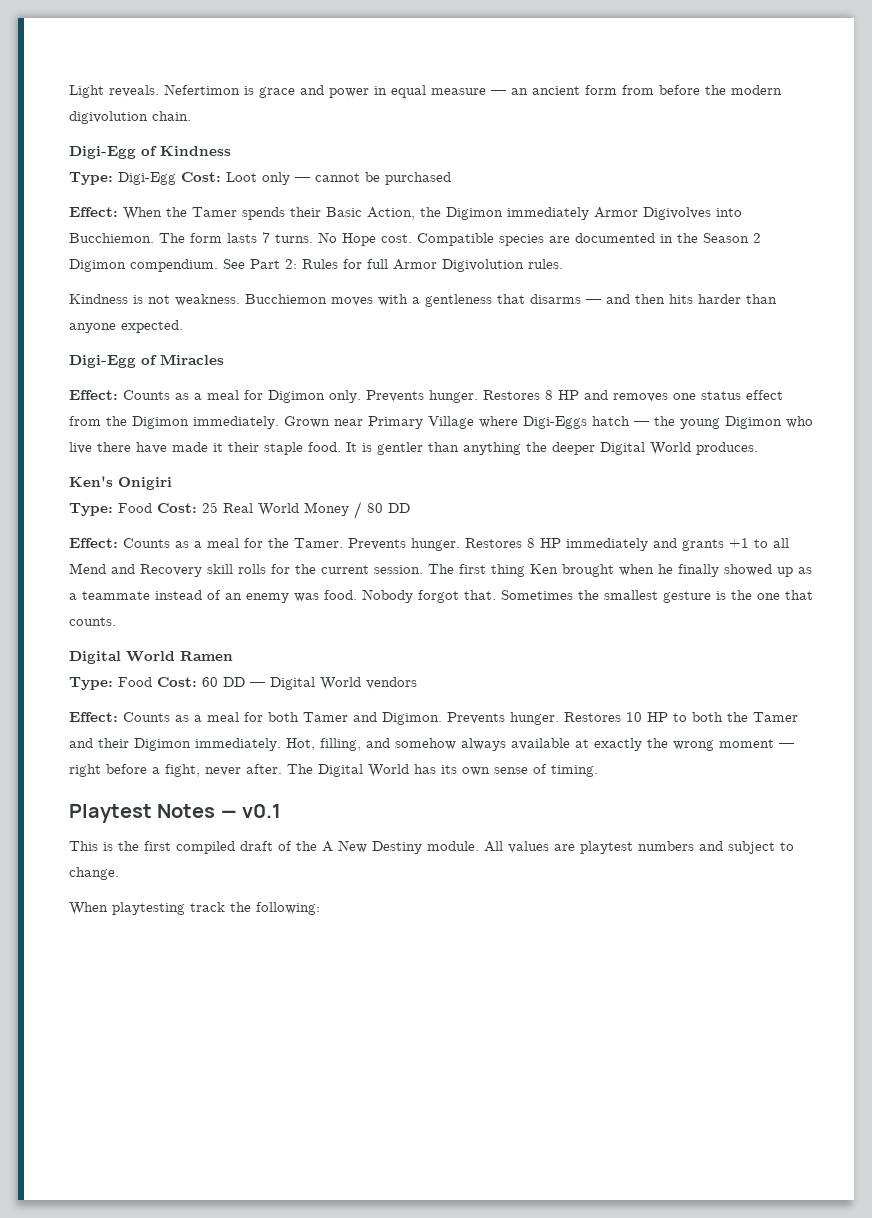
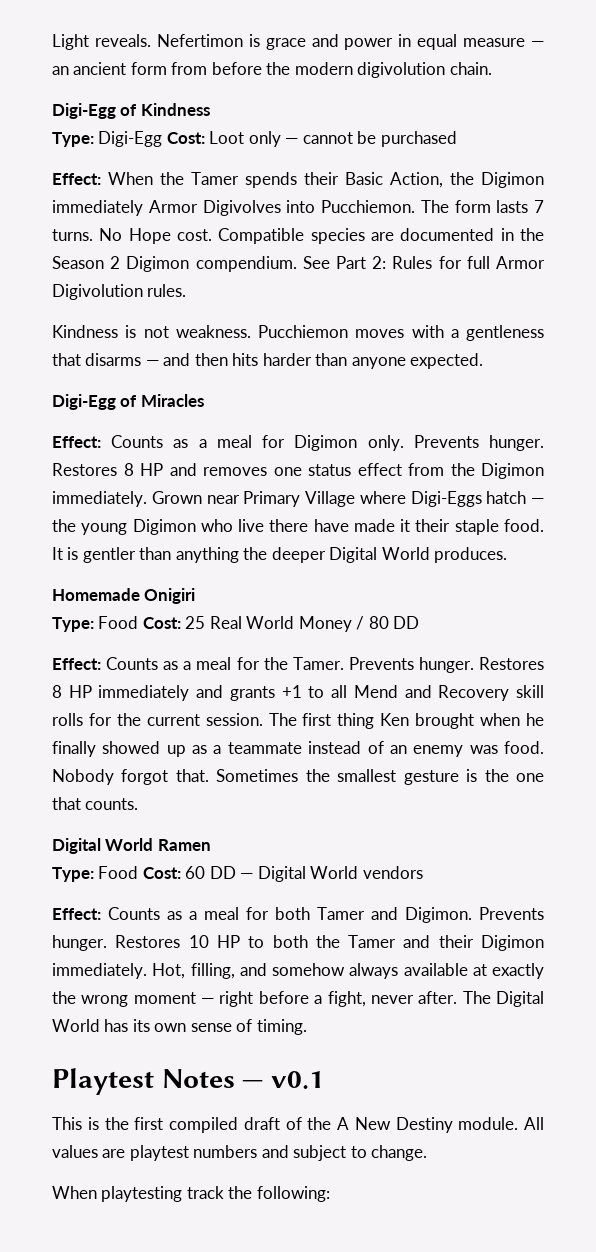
- Effect: When the Tamer spends their Basic Action, the Digimon immediately Armor Digivolves into Bucchiemon.
+ Effect: When the Tamer spends their Basic Action, the Digimon immediately Armor Digivolves into Pucchiemon.
- Bucchiemon moves with a gentleness that disarms — and then hits harder than anyone expected.
+ Pucchiemon moves with a gentleness that disarms — and then hits harder than anyone expected.
- Ken's Onigiri
+ Homemade Onigiri

